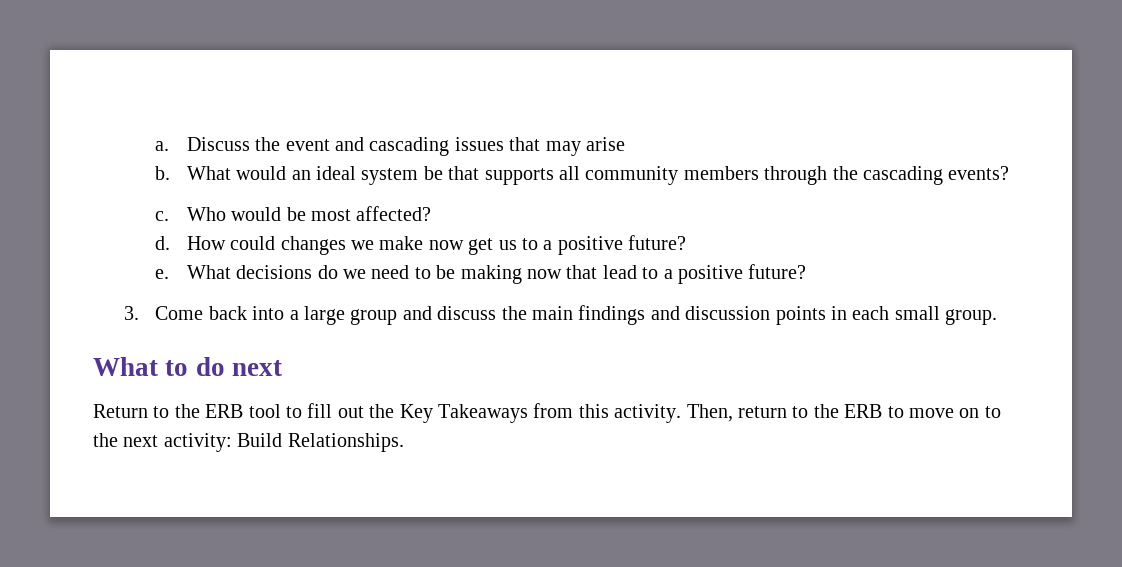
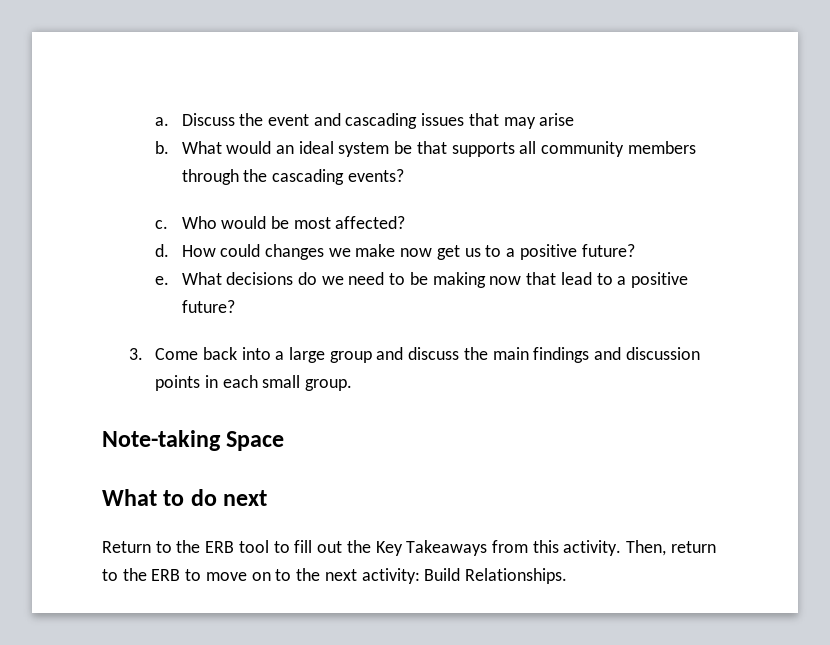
+ Note-taking Space

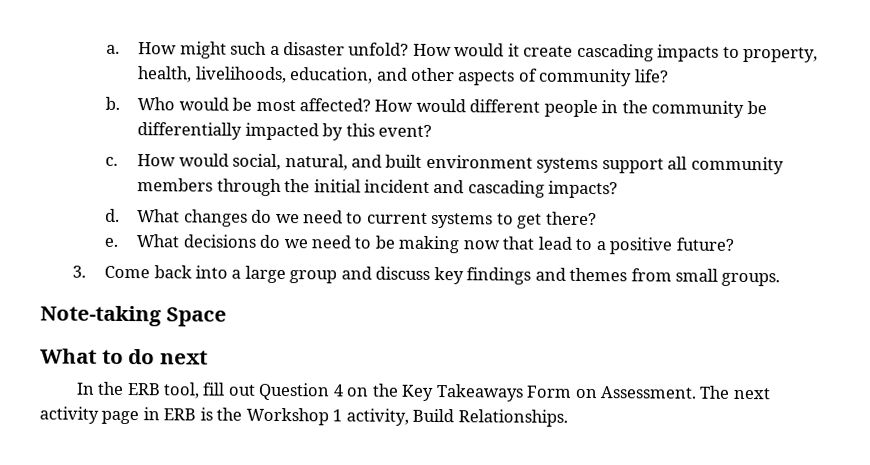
- Discuss the event and cascading issues that may arise
- b. What would an ideal system be that supports all community members through the cascading events?
- c.
+ How might such a disaster unfold? How would it create cascading impacts to property, health, livelihoods, education, and other aspects of community life?
+ b.
- Who would be most affected?
- d. How could changes we make now get us to a positive future?
+ Who would be most affected? How would different people in the community be differentially impacted by this event?
+ c. How would social, natural, and built environment systems support all community members through the initial incident and cascading impacts?
+ d. What changes do we need to current systems to get there?
- 3. Come back into a large group and discuss the main findings and discussion points in each small group.
+ 3. Come back into a large group and discuss key findings and themes from small groups.
- Return to the ERB tool to fill out the Key Takeaways from this activity. Then, return to the ERB to move on to the next activity: Build Relationships.
+ In the ERB tool, fill out Question 4 on the Key Takeaways Form on Assessment. The next activity page in ERB is the Workshop 1 activity, Build Relationships.

